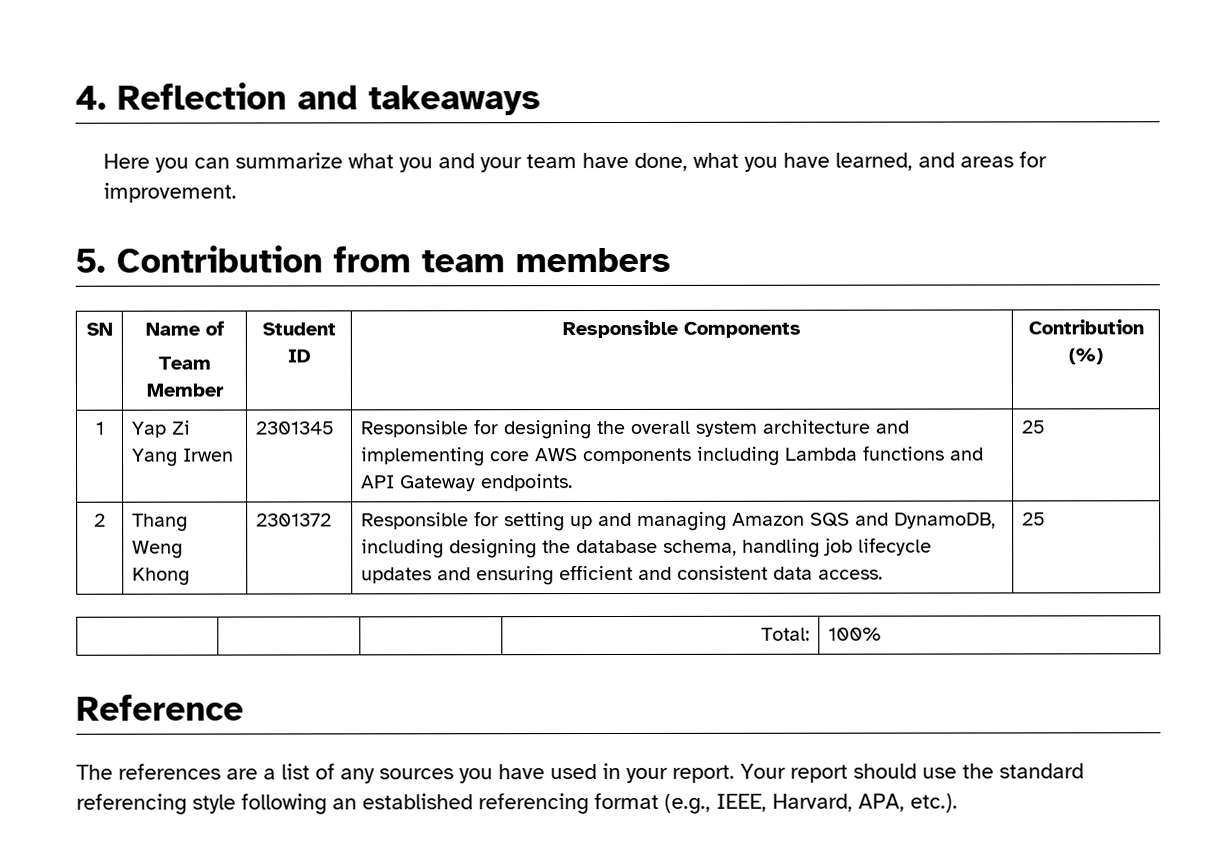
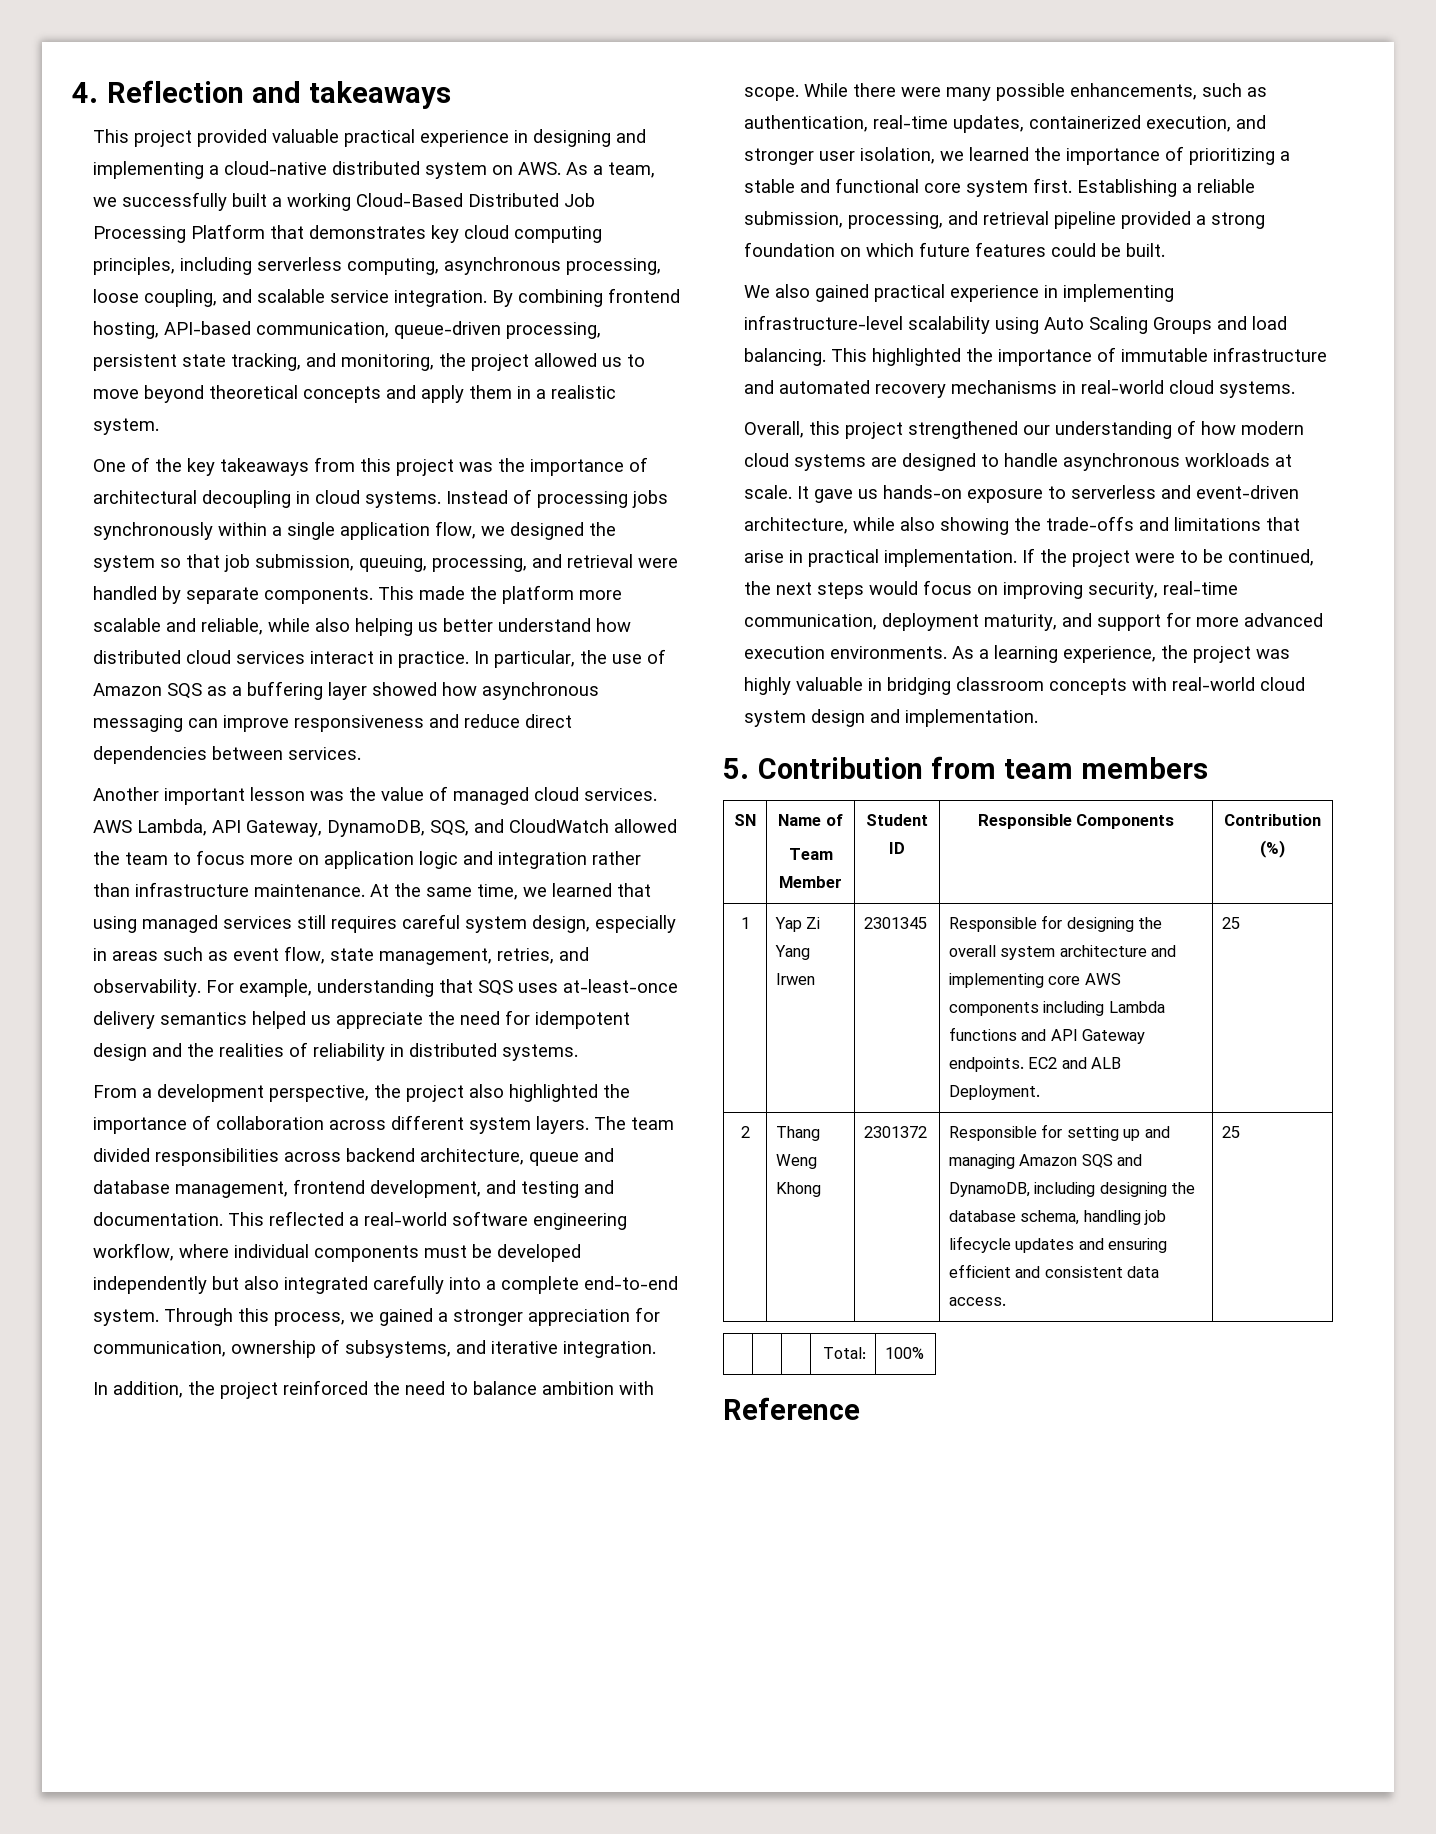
- Here you can summarize what you and your team have done, what you have learned, and areas for improvement.
+ This project provided valuable practical experience in designing and implementing a cloud-native distributed system on AWS. As a team, we successfully built a working Cloud-Based Distributed Job Processing Platform that demonstrates key cloud computing principles, including serverless computing, asynchronous processing, loose coupling, and scalable service integration. By combining frontend hosting, API-based communication, queue-driven processing, persistent state tracking, and monitoring, the project allowed us to move beyond theoretical concepts and apply them in a realistic system.
+ One of the key takeaways from this project was the importance of architectural decoupling in cloud systems. Instead of processing jobs synchronously within a single application flow, we designed the system so that job submission, queuing, processing, and retrieval were handled by separate components. This made the platform more scalable and reliable, while also helping us better understand how distributed cloud services interact in practice. In particular, the use of Amazon SQS as a buffering layer showed how asynchronous messaging can improve responsiveness and reduce direct dependencies between services.
+ Another important lesson was the value of managed cloud services. AWS Lambda, API Gateway, DynamoDB, SQS, and CloudWatch allowed the team to focus more on application logic and integration rather than infrastructure maintenance. At the same time, we learned that using managed services still requires careful system design, especially in areas such as event flow, state management, retries, and observability. For example, understanding that SQS uses at-least-once delivery semantics helped us appreciate the need for idempotent design and the realities of reliability in distributed systems.
+ From a development perspective, the project also highlighted the importance of collaboration across different system layers. The team divided responsibilities across backend architecture, queue and database management, frontend development, and testing and documentation. This reflected a real-world software engineering workflow, where individual components must be developed independently but also integrated carefully into a complete end-to-end system. Through this process, we gained a stronger appreciation for communication, ownership of subsystems, and iterative integration.
+ In addition, the project reinforced the need to balance ambition with scope. While there were many possible enhancements, such as authentication, real-time updates, containerized execution, and stronger user isolation, we learned the importance of prioritizing a stable and functional core system first. Establishing a reliable submission, processing, and retrieval pipeline provided a strong foundation on which future features could be built.
+ We also gained practical experience in implementing infrastructure-level scalability using Auto Scaling Groups and load balancing. This highlighted the importance of immutable infrastructure and automated recovery mechanisms in real-world cloud systems.
+ Overall, this project strengthened our understanding of how modern cloud systems are designed to handle asynchronous workloads at scale. It gave us hands-on exposure to serverless and event-driven architecture, while also showing the trade-offs and limitations that arise in practical implementation. If the project were to be continued, the next steps would focus on improving security, real-time communication, deployment maturity, and support for more advanced execution environments. As a learning experience, the project was highly valuable in bridging classroom concepts with real-world cloud system design and implementation.
- 1 | Yap Zi Yang Irwen | 2301345 | Responsible for designing the overall system architecture and implementing core AWS components including Lambda functions and API Gateway endpoints. | 25
+ 1 | Yap Zi Yang Irwen | 2301345 | Responsible for designing the overall system architecture and implementing core AWS components including Lambda functions and API Gateway endpoints. EC2 and ALB Deployment. | 25
- The references are a list of any sources you have used in your report. Your report should use the standard referencing style following an established referencing format (e.g., IEEE, Harvard, APA, etc.).

